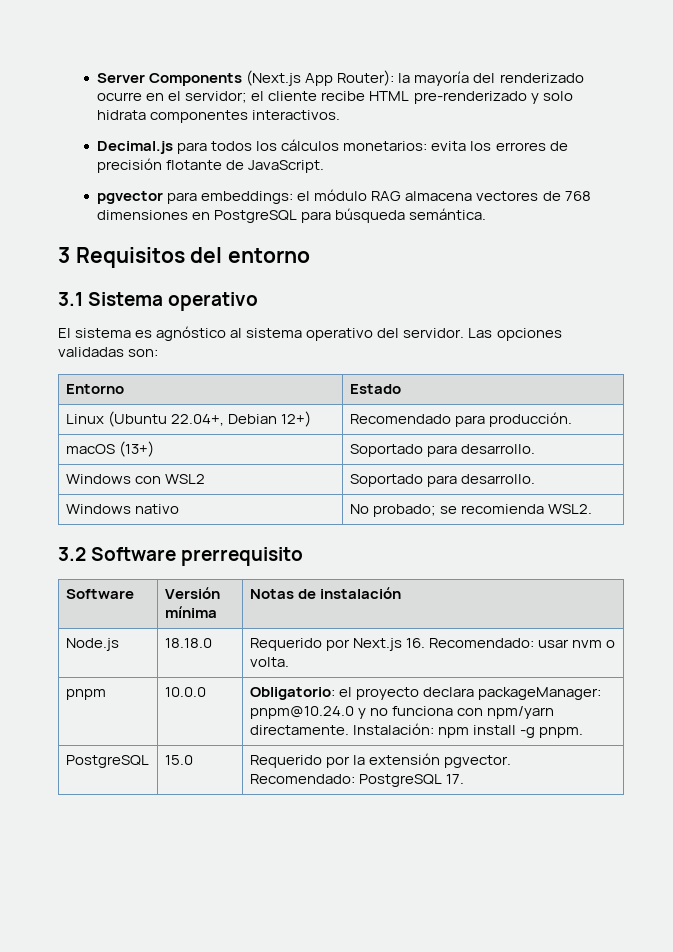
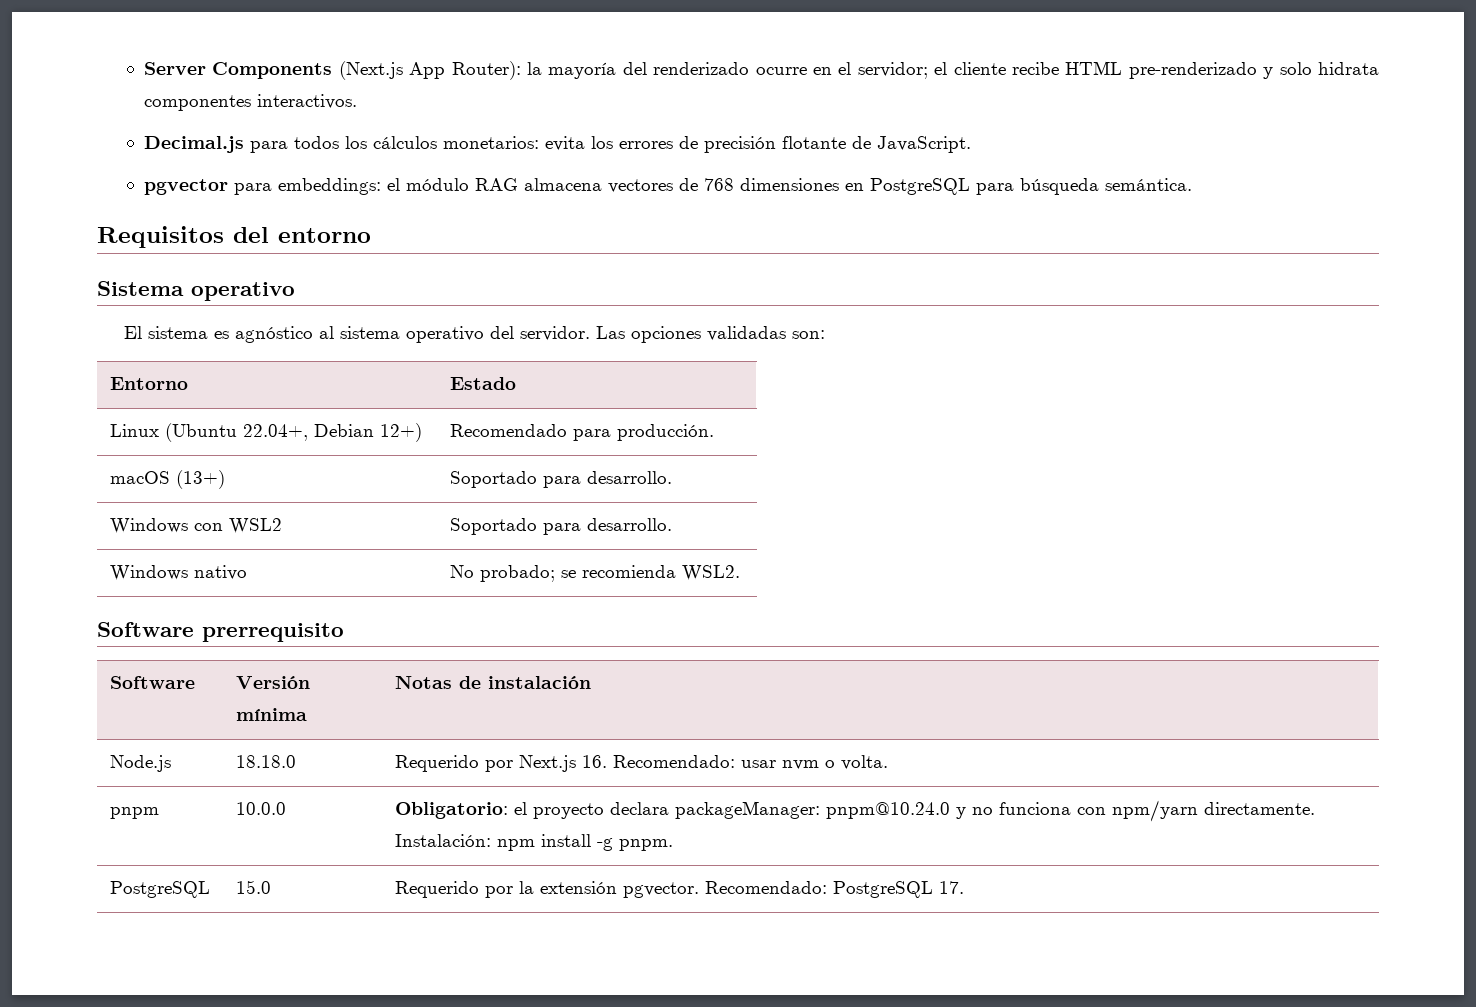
- 3 Requisitos del entorno
+ Requisitos del entorno
- 3.1 Sistema operativo
+ Sistema operativo
- 3.2 Software prerrequisito
+ Software prerrequisito

